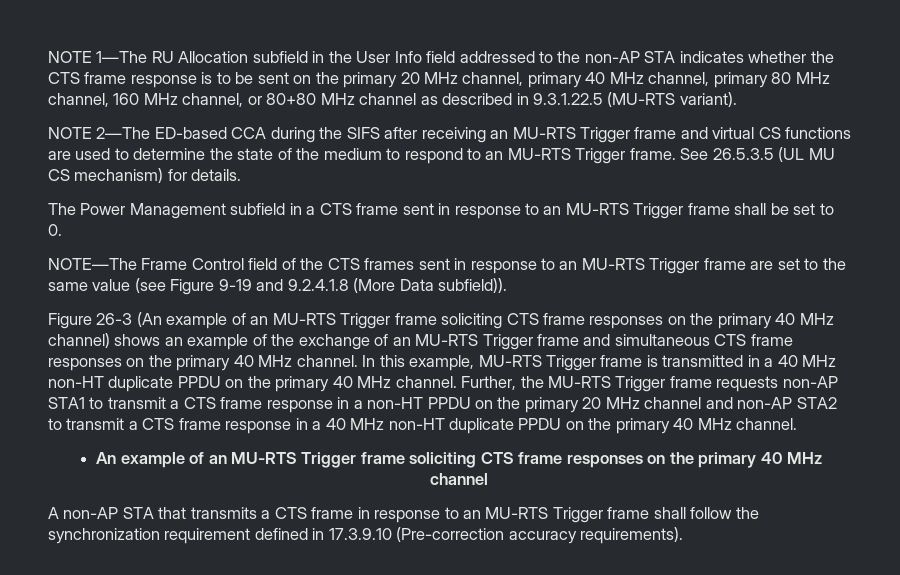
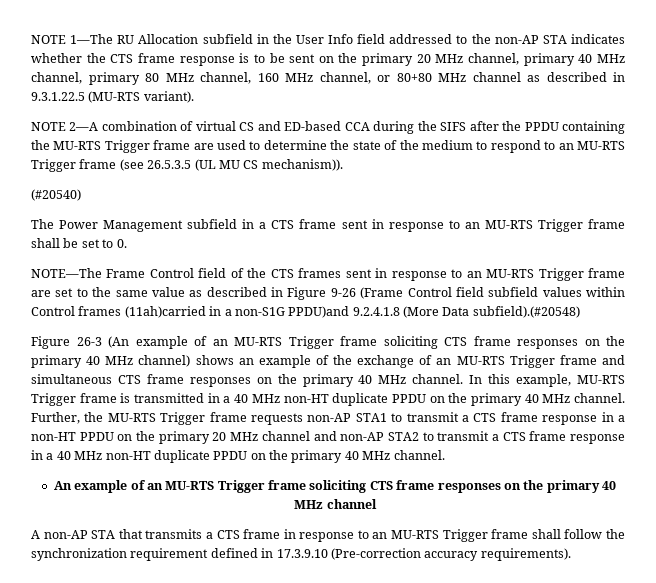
- NOTE 2—The ED-based CCA during the SIFS after receiving an MU-RTS Trigger frame and virtual CS functions are used to determine the state of the medium to respond to an MU-RTS Trigger frame. See 26.5.3.5 (UL MU CS mechanism) for details.
+ NOTE 2—A combination of virtual CS and ED-based CCA during the SIFS after the PPDU containing the MU-RTS Trigger frame are used to determine the state of the medium to respond to an MU-RTS Trigger frame (see 26.5.3.5 (UL MU CS mechanism)).
+ (#20540)
- NOTE—The Frame Control field of the CTS frames sent in response to an MU-RTS Trigger frame are set to the same value (see Figure 9-19 and 9.2.4.1.8 (More Data subfield)).
+ NOTE—The Frame Control field of the CTS frames sent in response to an MU-RTS Trigger frame are set to the same value as described in Figure 9-26 (Frame Control field subfield values within Control frames (11ah)carried in a non-S1G PPDU)and 9.2.4.1.8 (More Data subfield).(#20548)

